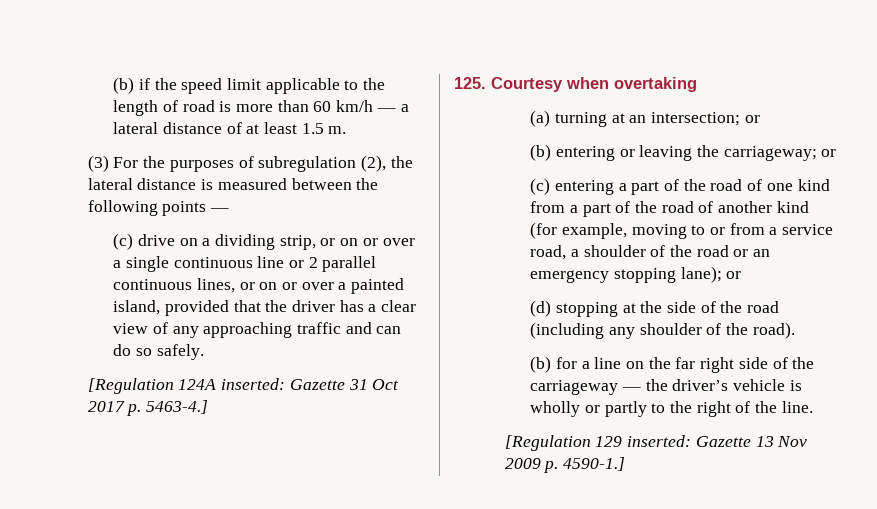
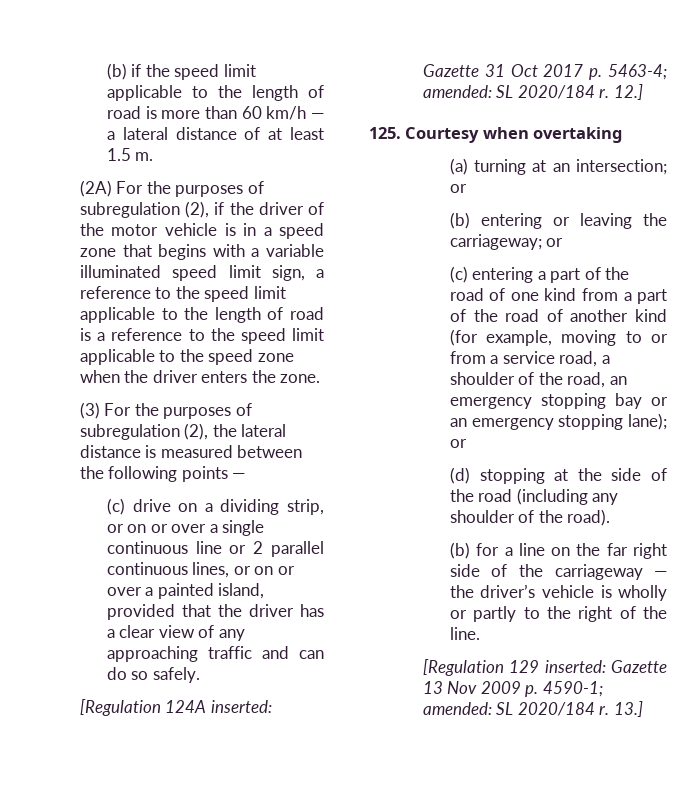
+ (2A) For the purposes of subregulation (2), if the driver of the motor vehicle is in a speed zone that begins with a variable illuminated speed limit sign, a reference to the speed limit applicable to the length of road is a reference to the speed limit applicable to the speed zone when the driver enters the zone.
- [Regulation 124A inserted: Gazette 31 Oct 2017 p. 5463-4.]
+ [Regulation 124A inserted: Gazette 31 Oct 2017 p. 5463-4; amended: SL 2020/184 r. 12.]
- (c) entering a part of the road of one kind from a part of the road of another kind (for example, moving to or from a service road, a shoulder of the road or an emergency stopping lane); or
+ (c) entering a part of the road of one kind from a part of the road of another kind (for example, moving to or from a service road, a shoulder of the road, an emergency stopping bay or an emergency stopping lane); or
- [Regulation 129 inserted: Gazette 13 Nov 2009 p. 4590-1.]
+ [Regulation 129 inserted: Gazette 13 Nov 2009 p. 4590-1; amended: SL 2020/184 r. 13.]

